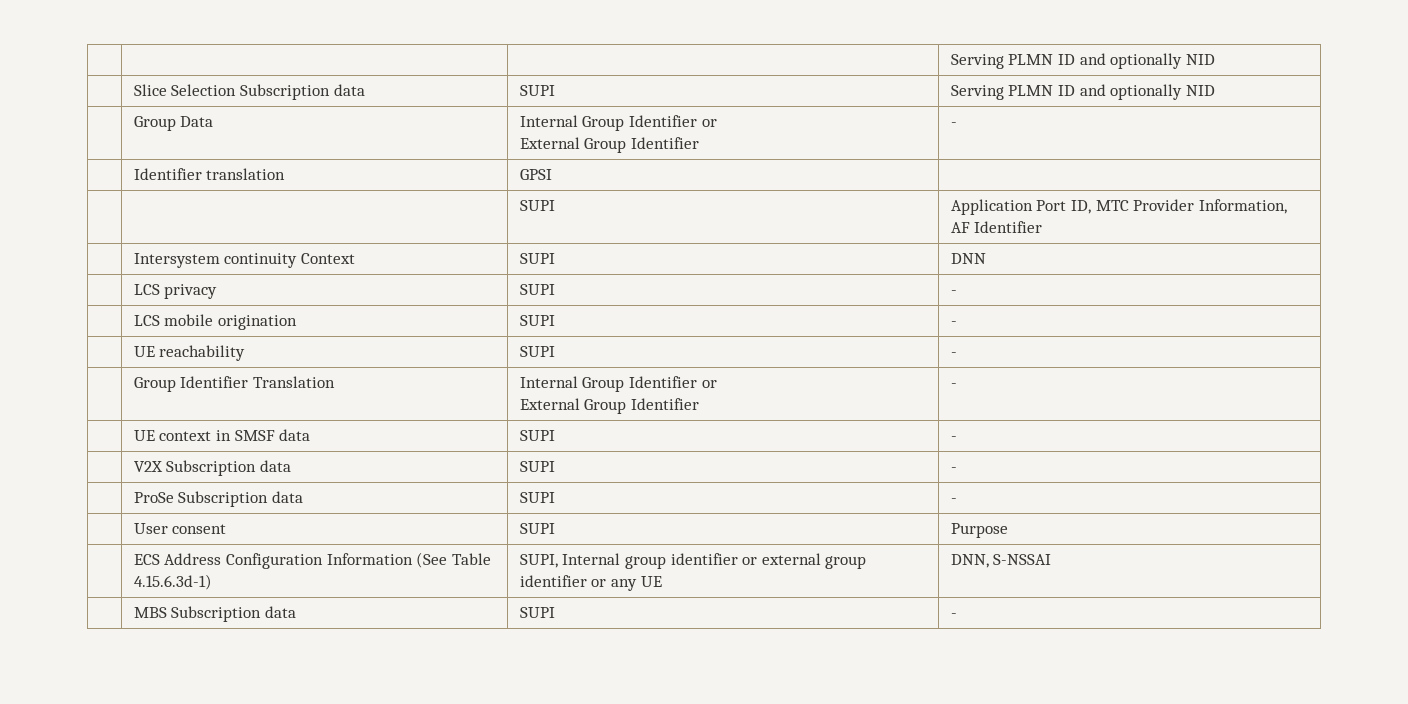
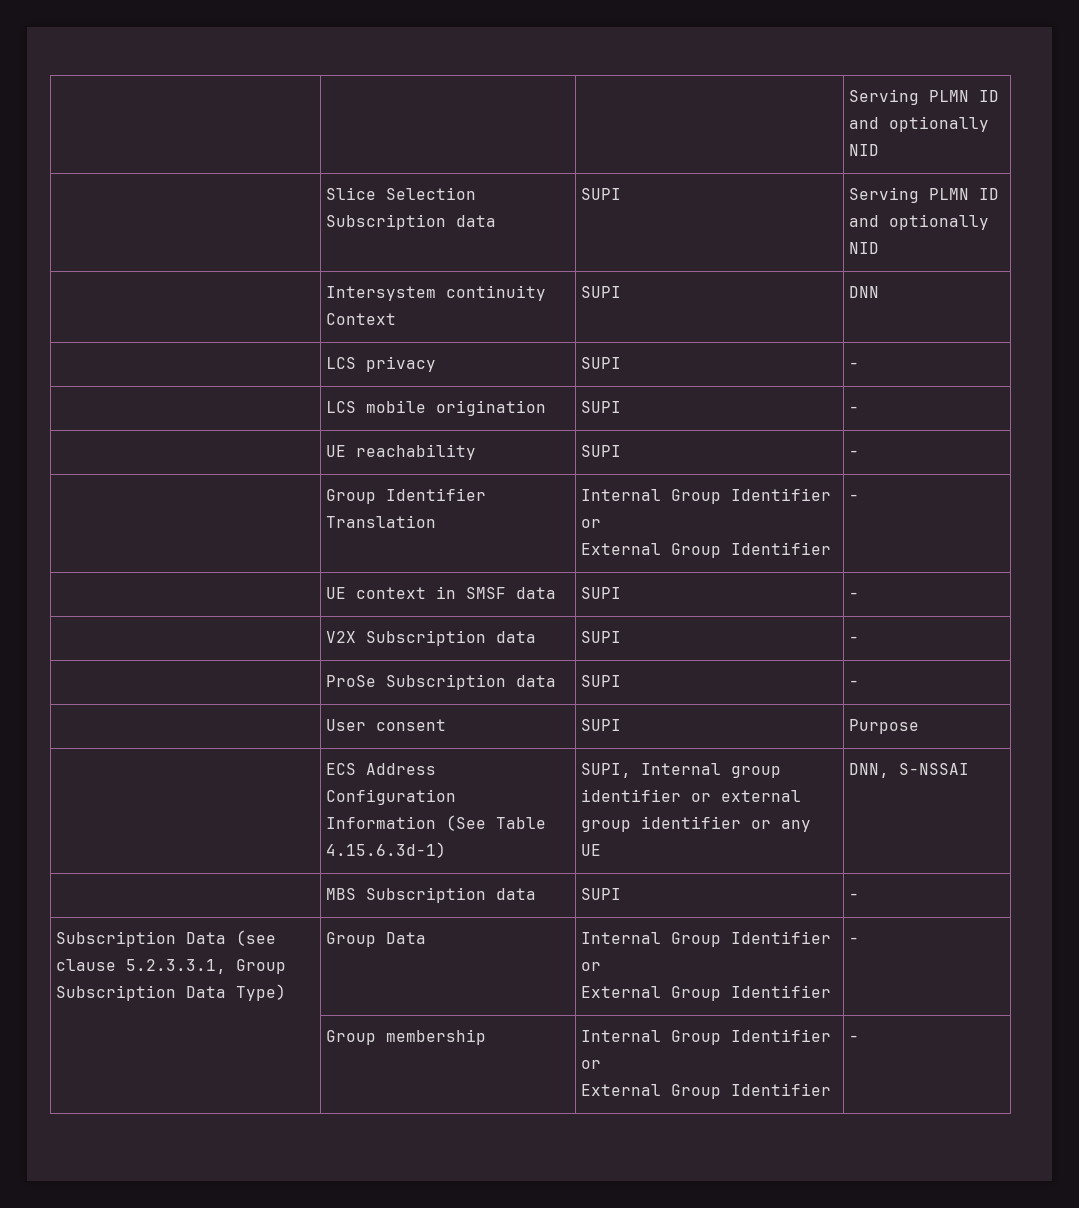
- | Group Data | Internal Group Identifier or
- External Group Identifier | -
- | Identifier translation | GPSI |
- | | SUPI | Application Port ID, MTC Provider Information, AF Identifier
+ Subscription Data (see clause 5.2.3.3.1, Group Subscription Data Type) | Group Data | Internal Group Identifier or
+ External Group Identifier | -
+ | Group membership | Internal Group Identifier or
+ External Group Identifier | -

